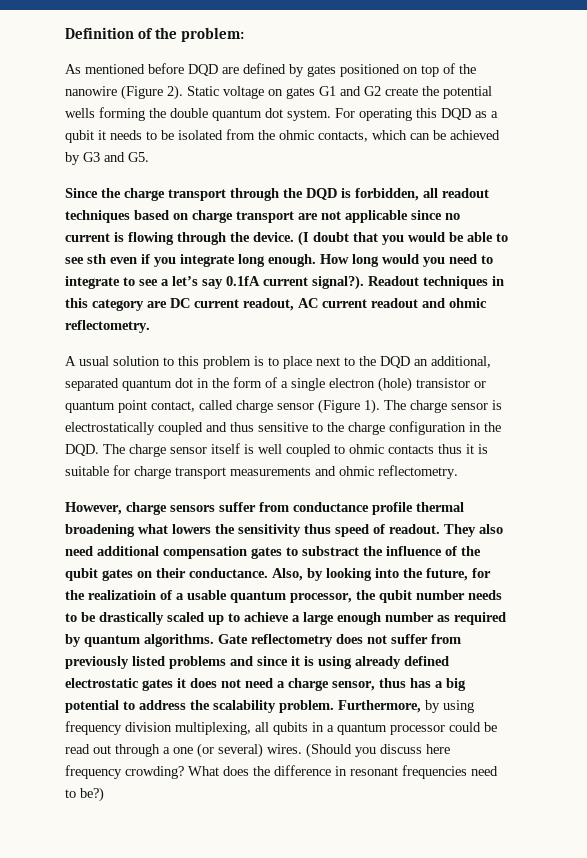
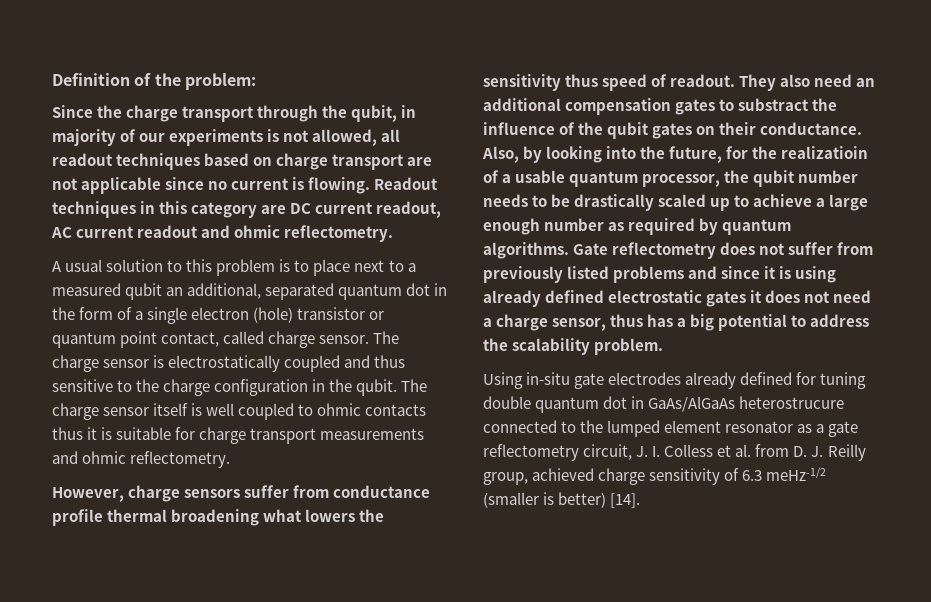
- As mentioned before DQD are defined by gates positioned on top of the nanowire (Figure 2). Static voltage on gates G1 and G2 create the potential wells forming the double quantum dot system. For operating this DQD as a qubit it needs to be isolated from the ohmic contacts, which can be achieved by G3 and G5.
- Since the charge transport through the DQD is forbidden, all readout techniques based on charge transport are not applicable since no current is flowing through the device. (I doubt that you would be able to see sth even if you integrate long enough. How long would you need to integrate to see a let’s say 0.1fA current signal?).
+ Since the charge transport through the qubit, in majority of our experiments is not allowed, all readout techniques based on charge transport are not applicable since no current is flowing.
- A usual solution to this problem is to place next to the DQD an additional, separated quantum dot in the form of a single electron (hole) transistor or quantum point contact, called charge sensor (Figure 1).
+ A usual solution to this problem is to place next to a measured qubit an additional, separated quantum dot in the form of a single electron (hole) transistor or quantum point contact, called charge sensor.
- The charge sensor is electrostatically coupled and thus sensitive to the charge configuration in the DQD. The charge sensor itself is well coupled to ohmic contacts thus it is suitable for charge transport measurements and ohmic reflectometry.
+ The charge sensor is electrostatically coupled and thus sensitive to the charge configuration in the qubit. The charge sensor itself is well coupled to ohmic contacts thus it is suitable for charge transport measurements and ohmic reflectometry.
- They also need additional compensation gates to substract the influence of the qubit gates on their conductance.
+ They also need an additional compensation gates to substract the influence of the qubit gates on their conductance.
- Gate reflectometry does not suffer from previously listed problems and since it is using already defined electrostatic gates it does not need a charge sensor, thus has a big potential to address the scalability problem. Furthermore, by using frequency division multiplexing, all qubits in a quantum processor could be read out through a one (or several) wires. (Should you discuss here frequency crowding? What does the difference in resonant frequencies need to be?)
+ Gate reflectometry does not suffer from previously listed problems and since it is using already defined electrostatic gates it does not need a charge sensor, thus has a big potential to address the scalability problem.
+ Using in-situ gate electrodes already defined for tuning double quantum dot in GaAs/AlGaAs heterostrucure connected to the lumped element resonator as a gate reflectometry circuit, J. I. Colless et al. from D. J. Reilly group, achieved charge sensitivity of 6.3 meHz-1/2 (smaller is better) [14].

